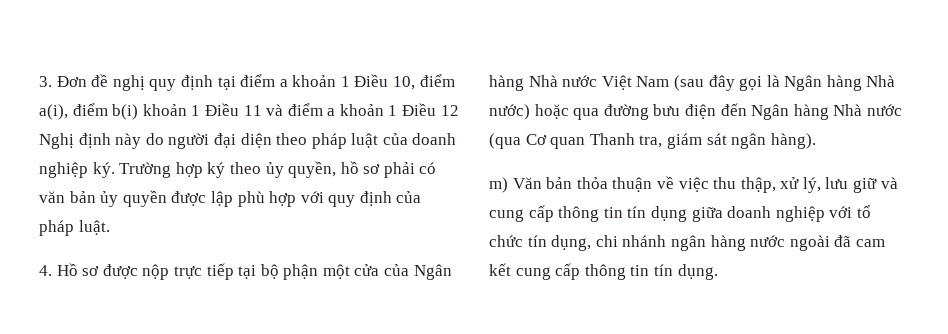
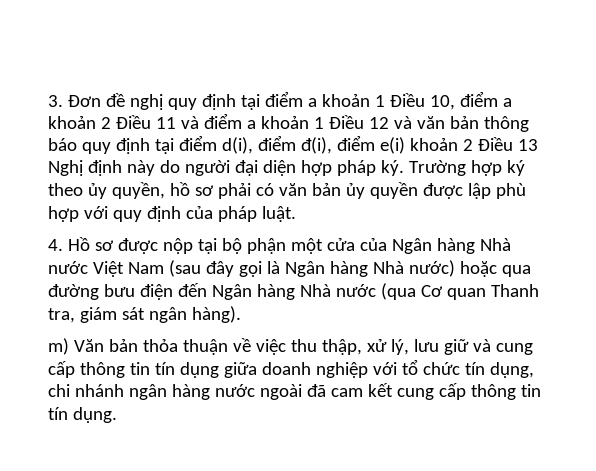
- 3. Đơn đề nghị quy định tại điểm a khoản 1 Điều 10, điểm a(i), điểm b(i) khoản 1 Điều 11 và điểm a khoản 1 Điều 12 Nghị định này do người đại diện theo pháp luật của doanh nghiệp ký.
+ 3. Đơn đề nghị quy định tại điểm a khoản 1 Điều 10, điểm a khoản 2 Điều 11 và điểm a khoản 1 Điều 12 và văn bản thông báo quy định tại điểm d(i), điểm đ(i), điểm e(i) khoản 2 Điều 13 Nghị định này do người đại diện hợp pháp ký.
- 4. Hồ sơ được nộp trực tiếp tại bộ phận một cửa của Ngân hàng Nhà nước Việt Nam (sau đây gọi là Ngân hàng Nhà nước) hoặc qua đường bưu điện đến Ngân hàng Nhà nước (qua Cơ quan Thanh tra, giám sát ngân hàng).
+ 4. Hồ sơ được nộp tại bộ phận một cửa của Ngân hàng Nhà nước Việt Nam (sau đây gọi là Ngân hàng Nhà nước) hoặc qua đường bưu điện đến Ngân hàng Nhà nước (qua Cơ quan Thanh tra, giám sát ngân hàng).

